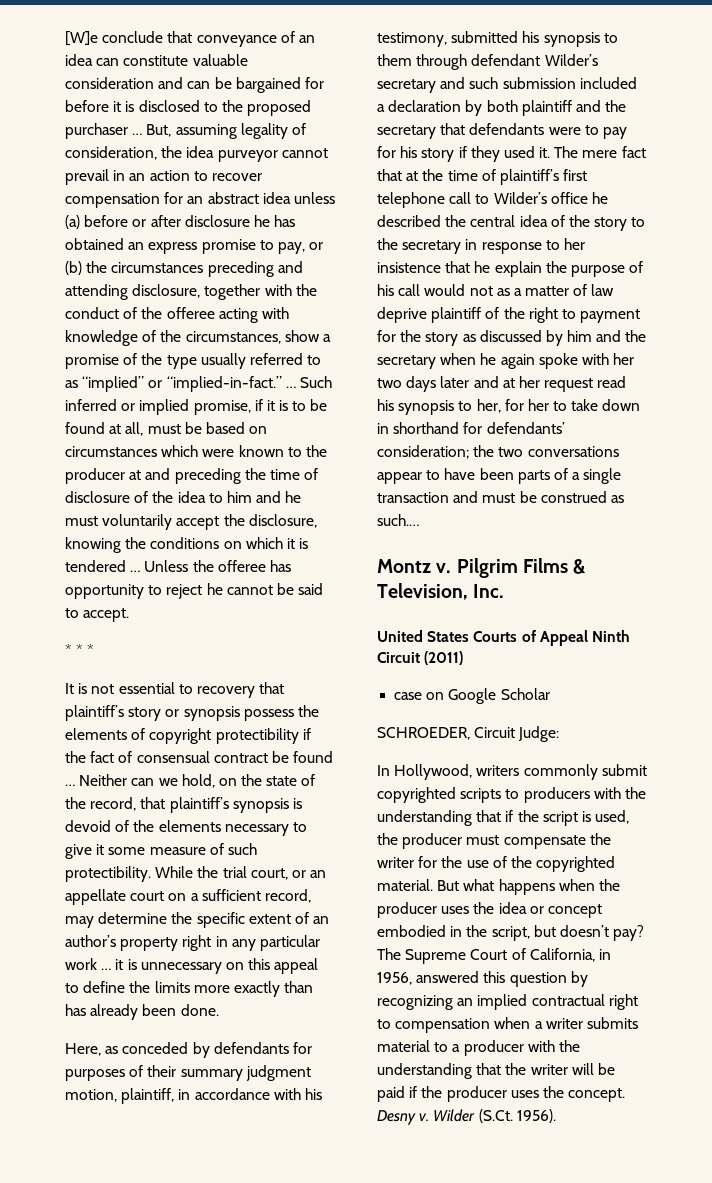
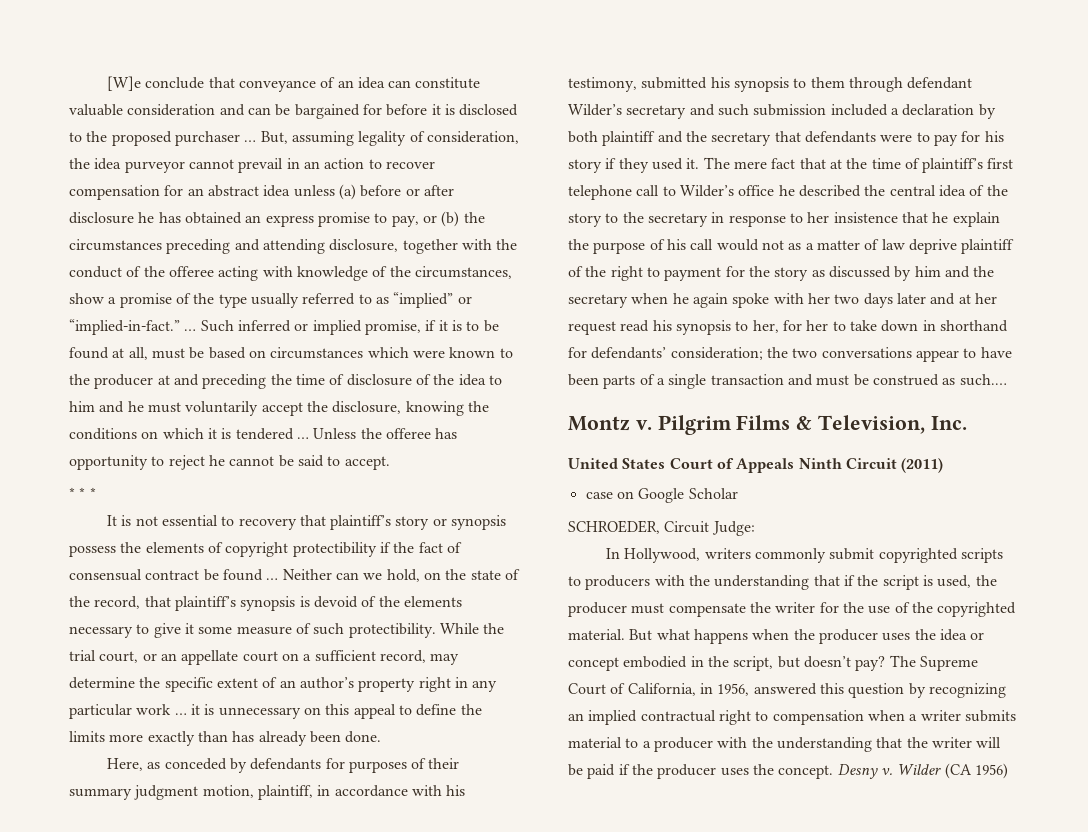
- United States Courts of Appeal Ninth Circuit (2011)
+ United States Court of Appeals Ninth Circuit (2011)
- Wilder (S.Ct. 1956).
+ Wilder (CA 1956)

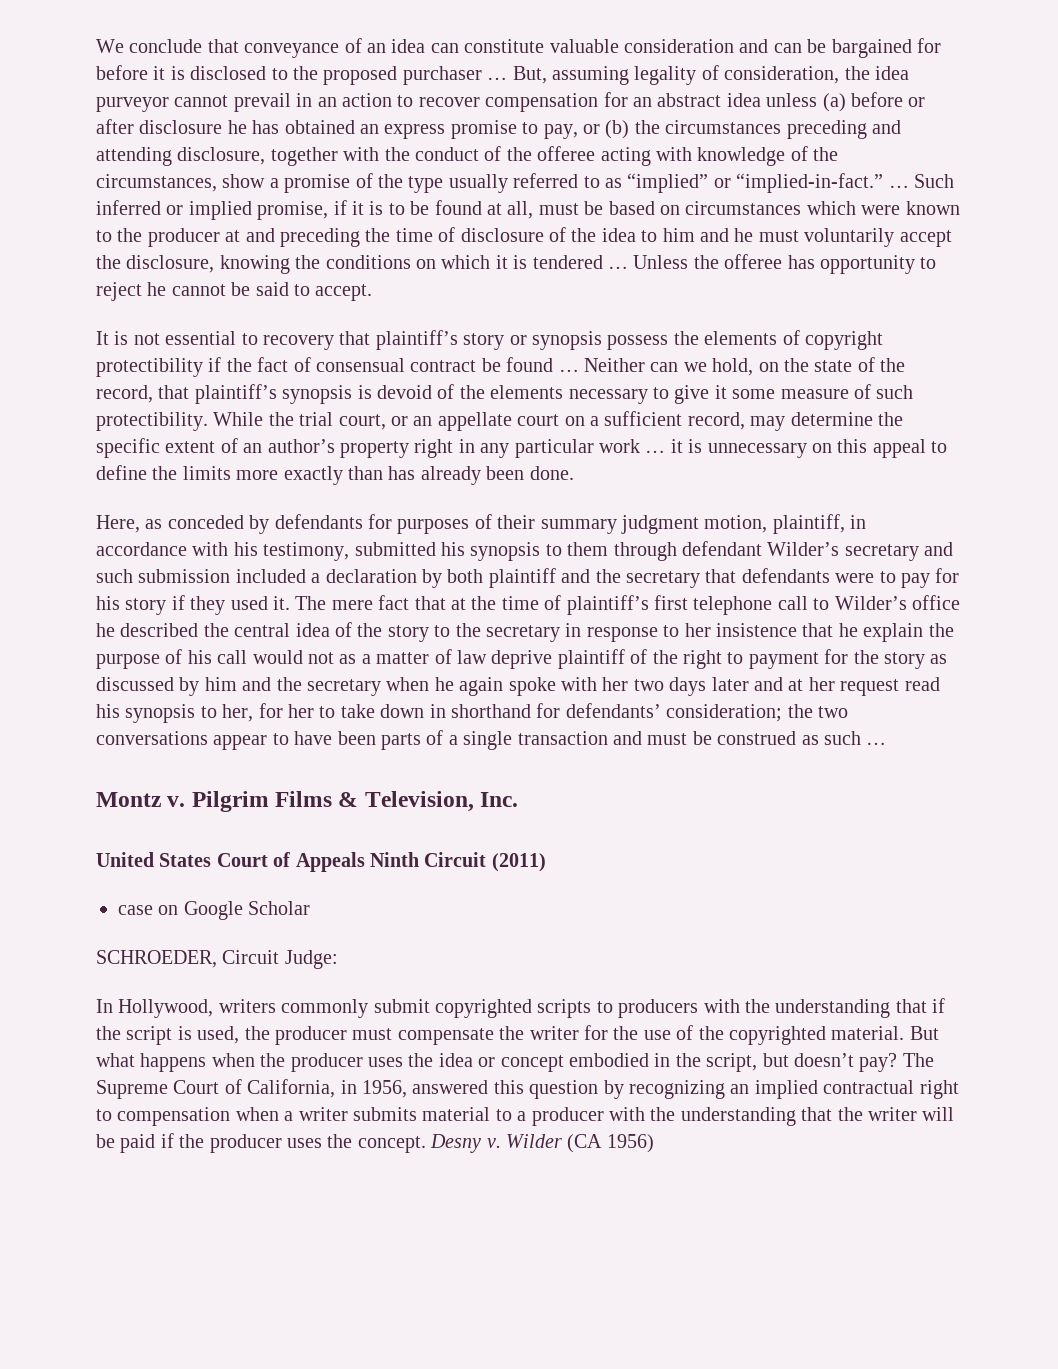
- [W]e conclude that conveyance of an idea can constitute valuable consideration and can be bargained for before it is disclosed to the proposed purchaser …
+ We conclude that conveyance of an idea can constitute valuable consideration and can be bargained for before it is disclosed to the proposed purchaser …
- * * *
- the two conversations appear to have been parts of a single transaction and must be construed as such.…
+ the two conversations appear to have been parts of a single transaction and must be construed as such …

